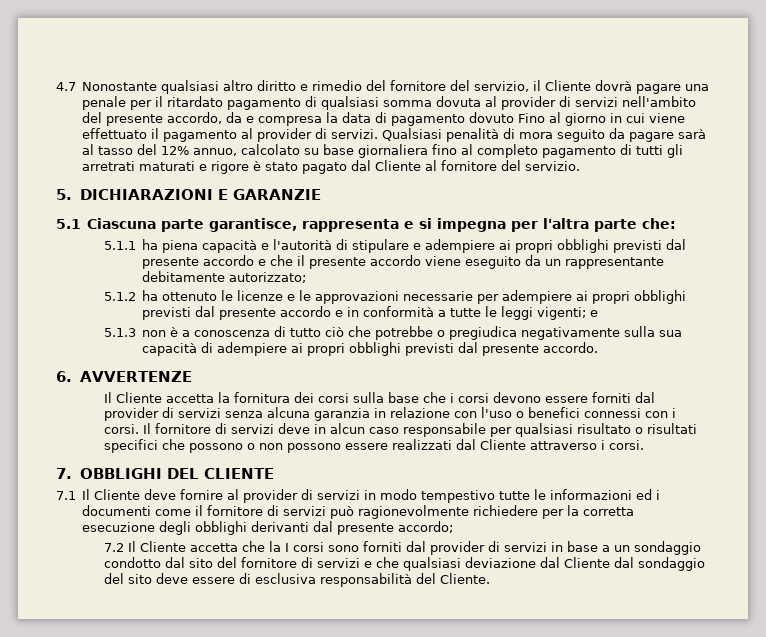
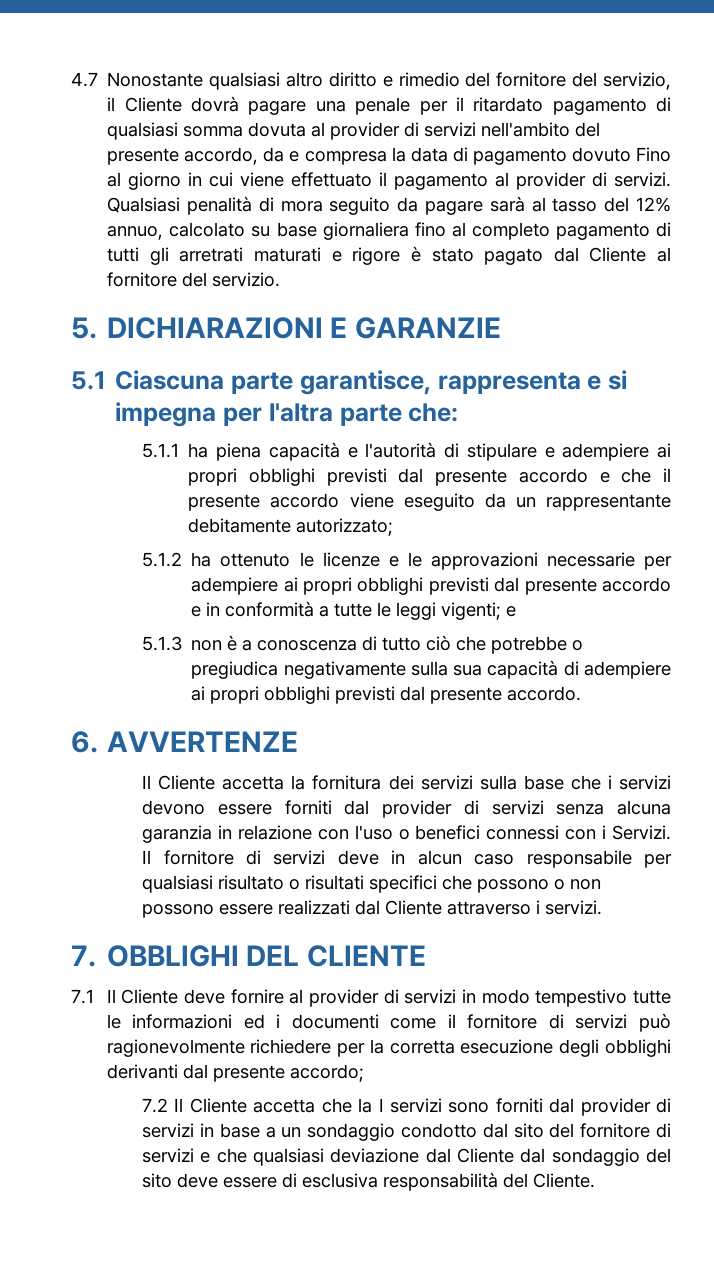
- Il Cliente accetta la fornitura dei corsi sulla base che i corsi devono essere forniti dal provider di servizi senza alcuna garanzia in relazione con l'uso o benefici connessi con i corsi.
+ Il Cliente accetta la fornitura dei servizi sulla base che i servizi devono essere forniti dal provider di servizi senza alcuna garanzia in relazione con l'uso o benefici connessi con i Servizi.
- Il fornitore di servizi deve in alcun caso responsabile per qualsiasi risultato o risultati specifici che possono o non possono essere realizzati dal Cliente attraverso i corsi.
+ Il fornitore di servizi deve in alcun caso responsabile per qualsiasi risultato o risultati specifici che possono o non possono essere realizzati dal Cliente attraverso i servizi.
- 7.2 Il Cliente accetta che la I corsi sono forniti dal provider di servizi in base a un sondaggio condotto dal sito del fornitore di servizi e che qualsiasi deviazione dal Cliente dal sondaggio del sito deve essere di esclusiva responsabilità del Cliente.
+ 7.2 Il Cliente accetta che la I servizi sono forniti dal provider di servizi in base a un sondaggio condotto dal sito del fornitore di servizi e che qualsiasi deviazione dal Cliente dal sondaggio del sito deve essere di esclusiva responsabilità del Cliente.

